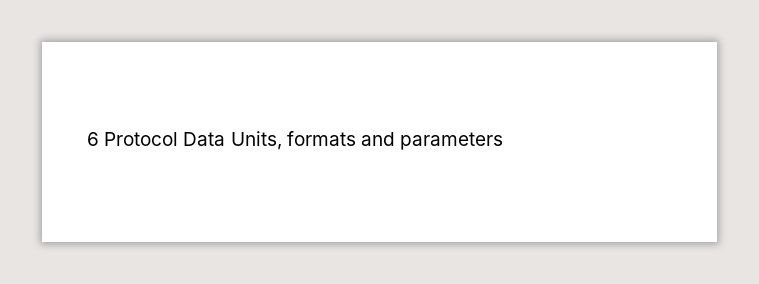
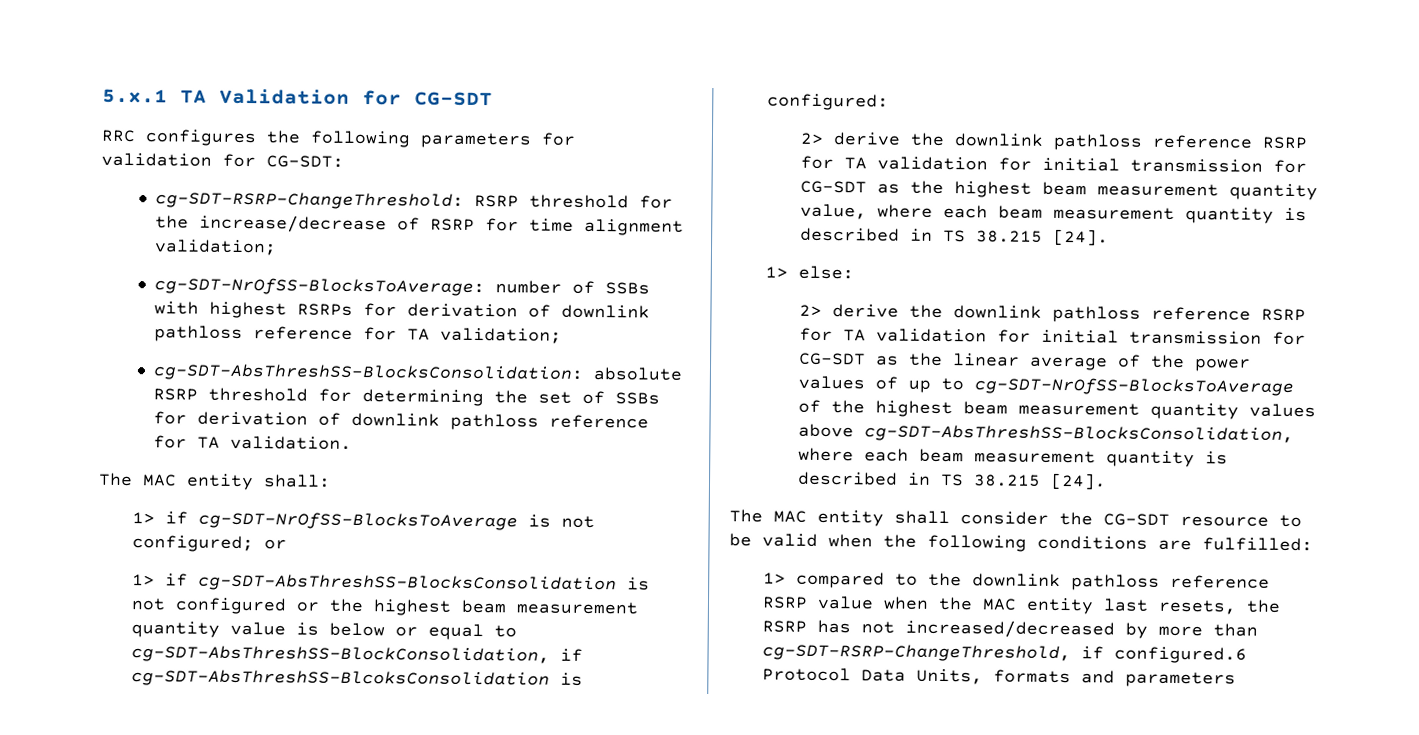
- 6 Protocol Data Units, formats and parameters
+ 5.x.1 TA Validation for CG-SDT
+ RRC configures the following parameters for validation for CG-SDT:
+ cg-SDT-RSRP-ChangeThreshold: RSRP threshold for the increase/decrease of RSRP for time alignment validation;
+ cg-SDT-NrOfSS-BlocksToAverage: number of SSBs with highest RSRPs for derivation of downlink pathloss reference for TA validation;
+ cg-SDT-AbsThreshSS-BlocksConsolidation: absolute RSRP threshold for determining the set of SSBs for derivation of downlink pathloss reference for TA validation.
+ The MAC entity shall:
+ 1> if cg-SDT-NrOfSS-BlocksToAverage is not configured; or
+ 1> if cg-SDT-AbsThreshSS-BlocksConsolidation is not configured or the highest beam measurement quantity value is below or equal to cg-SDT-AbsThreshSS-BlockConsolidation, if cg-SDT-AbsThreshSS-BlcoksConsolidation is configured:
+ 2> derive the downlink pathloss reference RSRP for TA validation for initial transmission for CG-SDT as the highest beam measurement quantity value, where each beam measurement quantity is described in TS 38.215 [24].
+ 1> else:
+ 2> derive the downlink pathloss reference RSRP for TA validation for initial transmission for CG-SDT as the linear average of the power values of up to cg-SDT-NrOfSS-BlocksToAverage of the highest beam measurement quantity values above cg-SDT-AbsThreshSS-BlocksConsolidation, where each beam measurement quantity is described in TS 38.215 [24].
+ The MAC entity shall consider the CG-SDT resource to be valid when the following conditions are fulfilled:
+ 1> compared to the downlink pathloss reference RSRP value when the MAC entity last resets, the RSRP has not increased/decreased by more than cg-SDT-RSRP-ChangeThreshold, if configured.6 Protocol Data Units, formats and parameters

